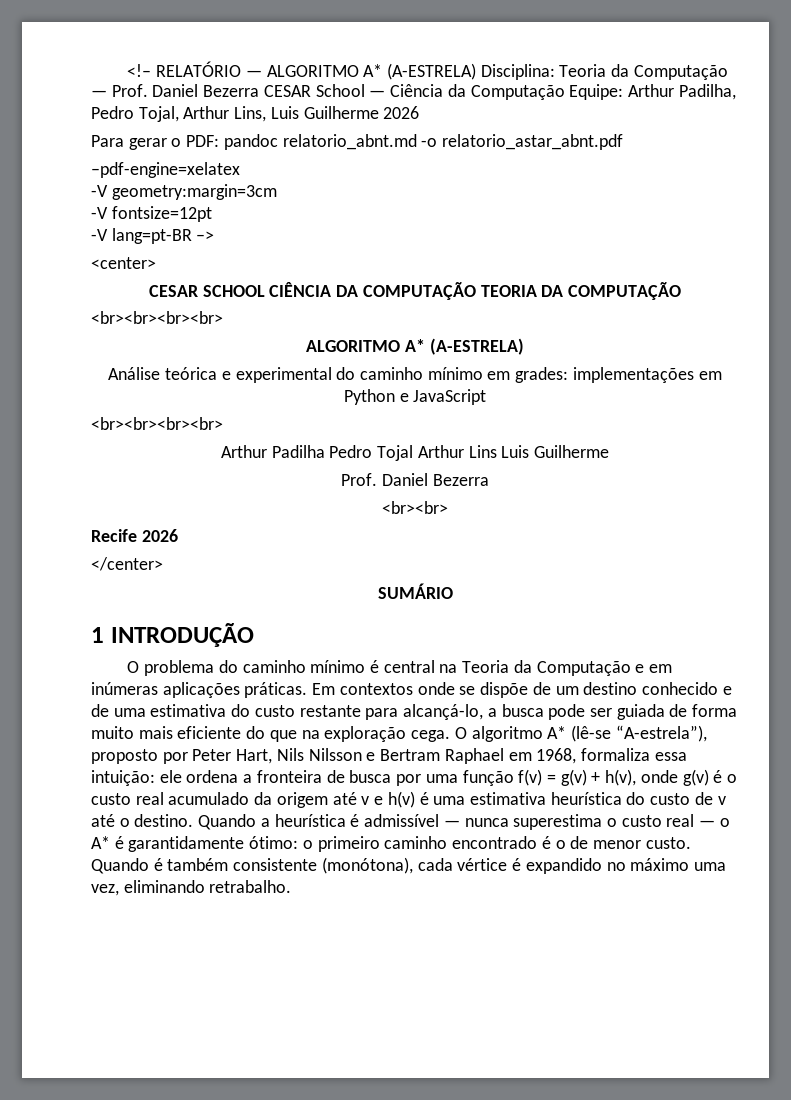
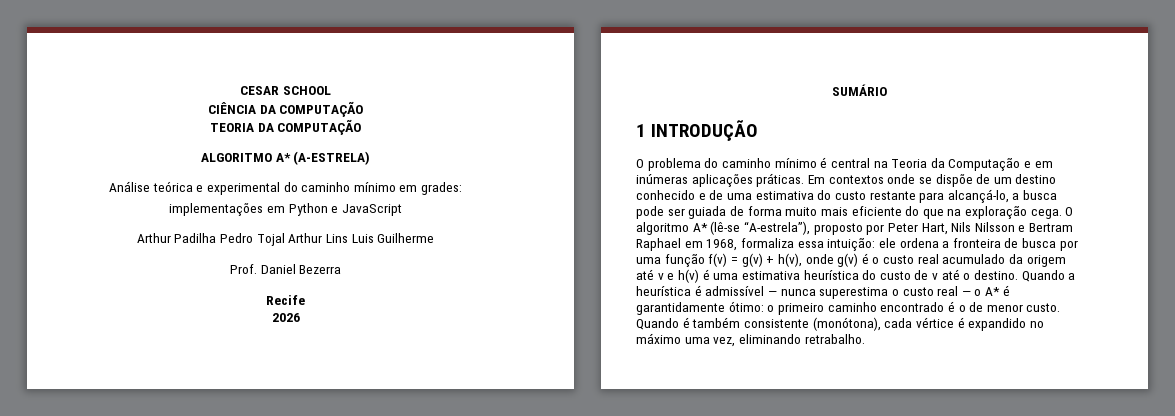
- <!– RELATÓRIO — ALGORITMO A* (A-ESTRELA) Disciplina: Teoria da Computação — Prof. Daniel Bezerra CESAR School — Ciência da Computação Equipe: Arthur Padilha, Pedro Tojal, Arthur Lins, Luis Guilherme 2026
- Para gerar o PDF: pandoc relatorio_abnt.md -o relatorio_astar_abnt.pdf
- –pdf-engine=xelatex
- -V geometry:margin=3cm
- -V fontsize=12pt
- -V lang=pt-BR –>
- <center>
- CESAR SCHOOL CIÊNCIA DA COMPUTAÇÃO TEORIA DA COMPUTAÇÃO
- <br><br><br><br>
+ CESAR SCHOOL
+ CIÊNCIA DA COMPUTAÇÃO
+ TEORIA DA COMPUTAÇÃO
- Análise teórica e experimental do caminho mínimo em grades: implementações em Python e JavaScript
- <br><br><br><br>
+ Análise teórica e experimental do caminho mínimo em grades:
+ implementações em Python e JavaScript
- <br><br>
- Recife 2026
- </center>
+ Recife
+ 2026

